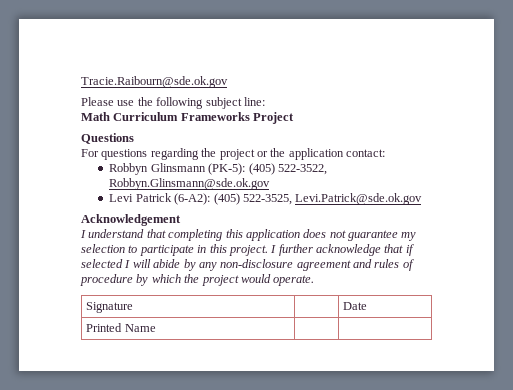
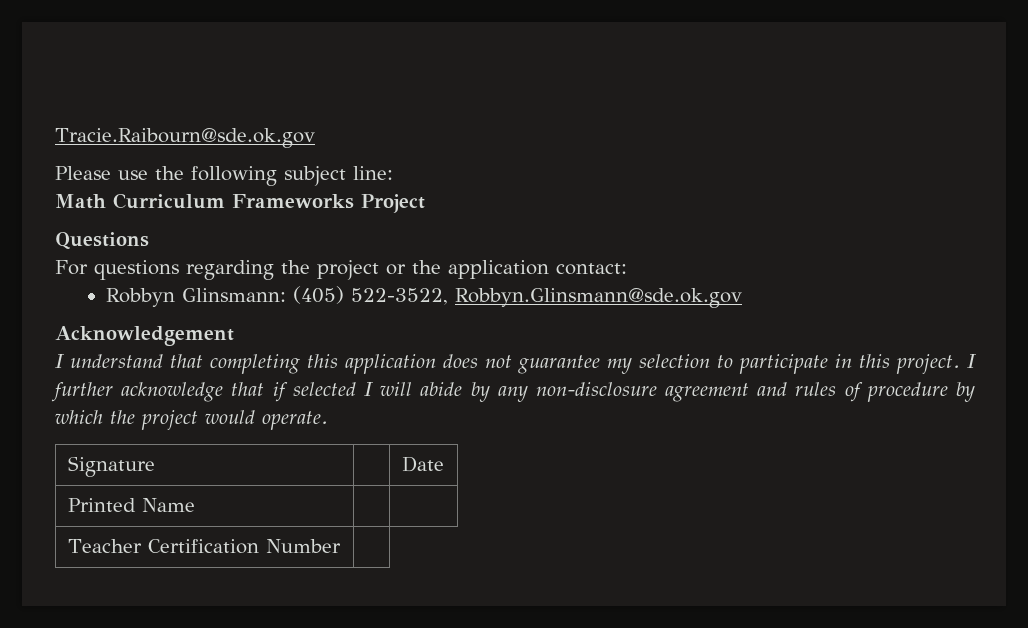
- Robbyn Glinsmann (PK-5): (405) 522-3522, Robbyn.Glinsmann@sde.ok.gov
+ Robbyn Glinsmann: (405) 522-3522, Robbyn.Glinsmann@sde.ok.gov
- Levi Patrick (6-A2): (405) 522-3525, Levi.Patrick@sde.ok.gov
+ Teacher Certification Number |

